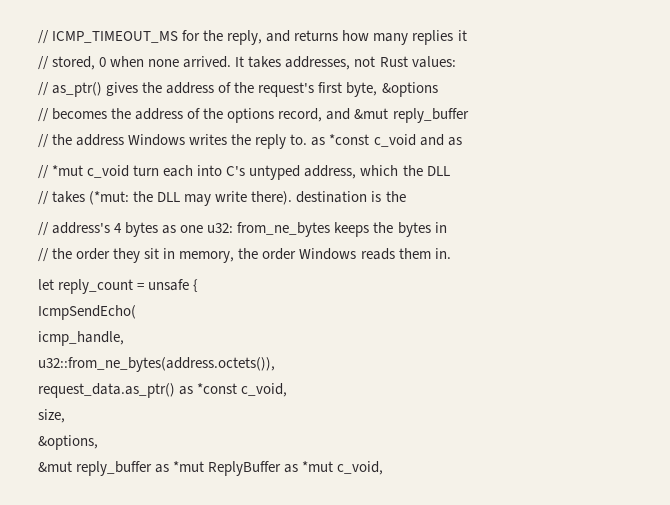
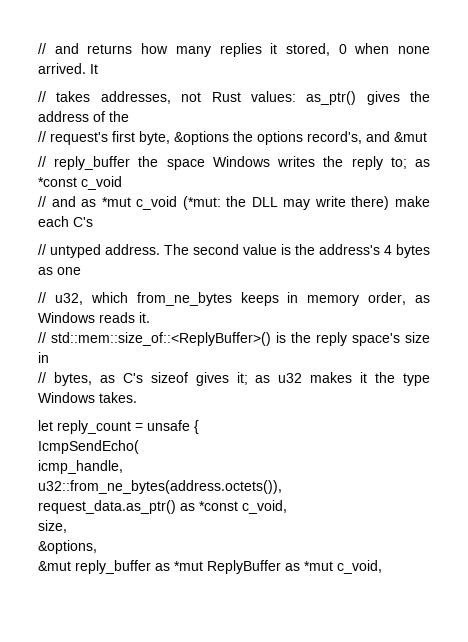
- // ICMP_TIMEOUT_MS for the reply, and returns how many replies it
- // stored, 0 when none arrived.
+ // and returns how many replies it stored, 0 when none arrived.
- It takes addresses, not Rust values:
- // as_ptr() gives the address of the request's first byte, &options
- // becomes the address of the options record, and &mut reply_buffer
- // the address Windows writes the reply to. as *const c_void and as
- // *mut c_void turn each into C's untyped address, which the DLL
- // takes (*mut: the DLL may write there). destination is the
- // address's 4 bytes as one u32: from_ne_bytes keeps the bytes in
- // the order they sit in memory, the order Windows reads them in.
+ It
+ // takes addresses, not Rust values: as_ptr() gives the address of the
+ // request's first byte, &options the options record's, and &mut
+ // reply_buffer the space Windows writes the reply to; as *const c_void
+ // and as *mut c_void (*mut: the DLL may write there) make each C's
+ // untyped address. The second value is the address's 4 bytes as one
+ // u32, which from_ne_bytes keeps in memory order, as Windows reads it.
+ // std::mem::size_of::<ReplyBuffer>() is the reply space's size in
+ // bytes, as C's sizeof gives it; as u32 makes it the type Windows takes.

